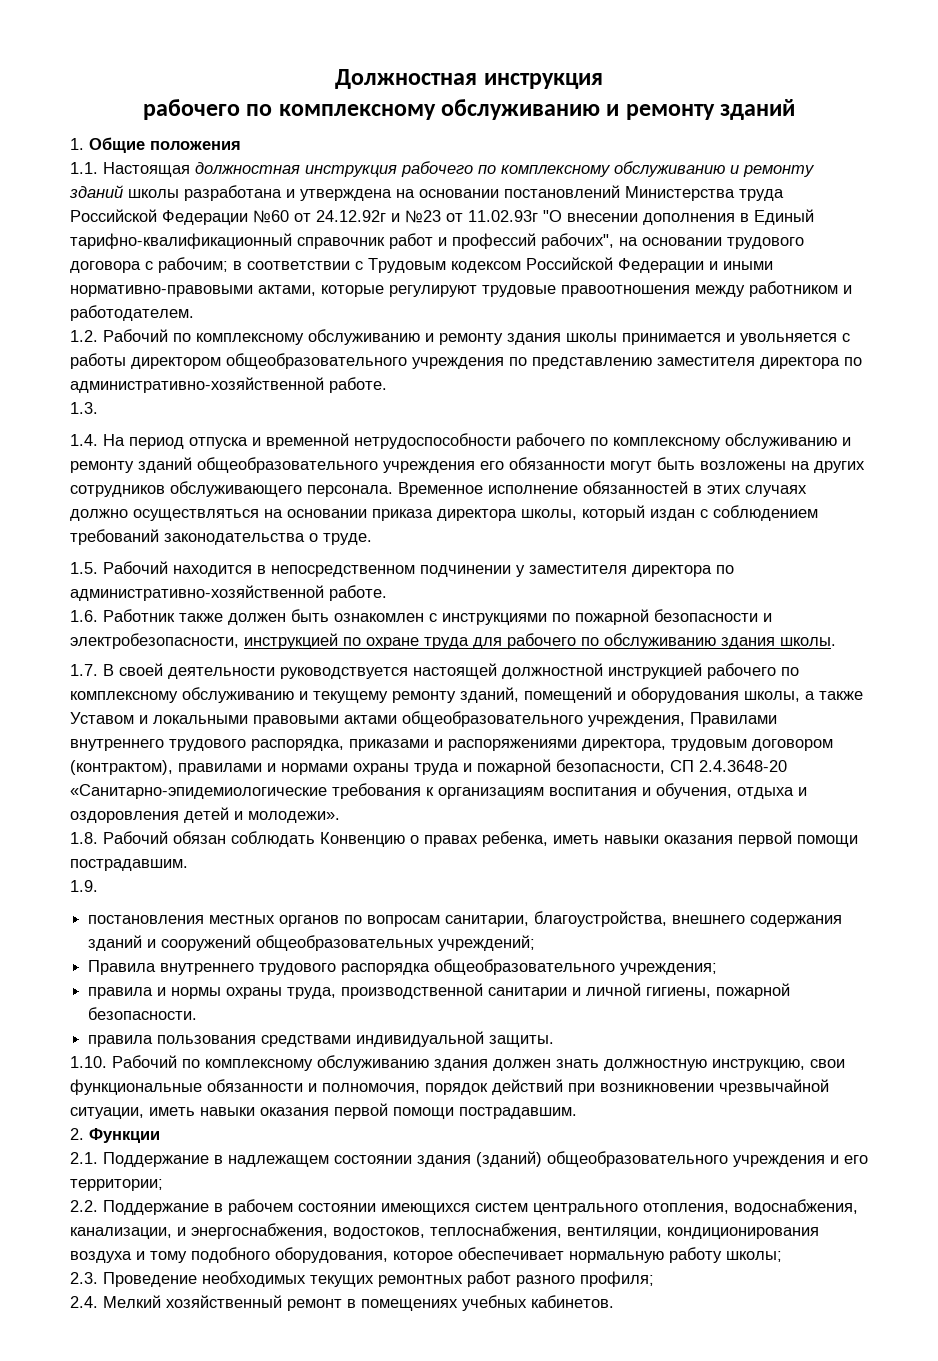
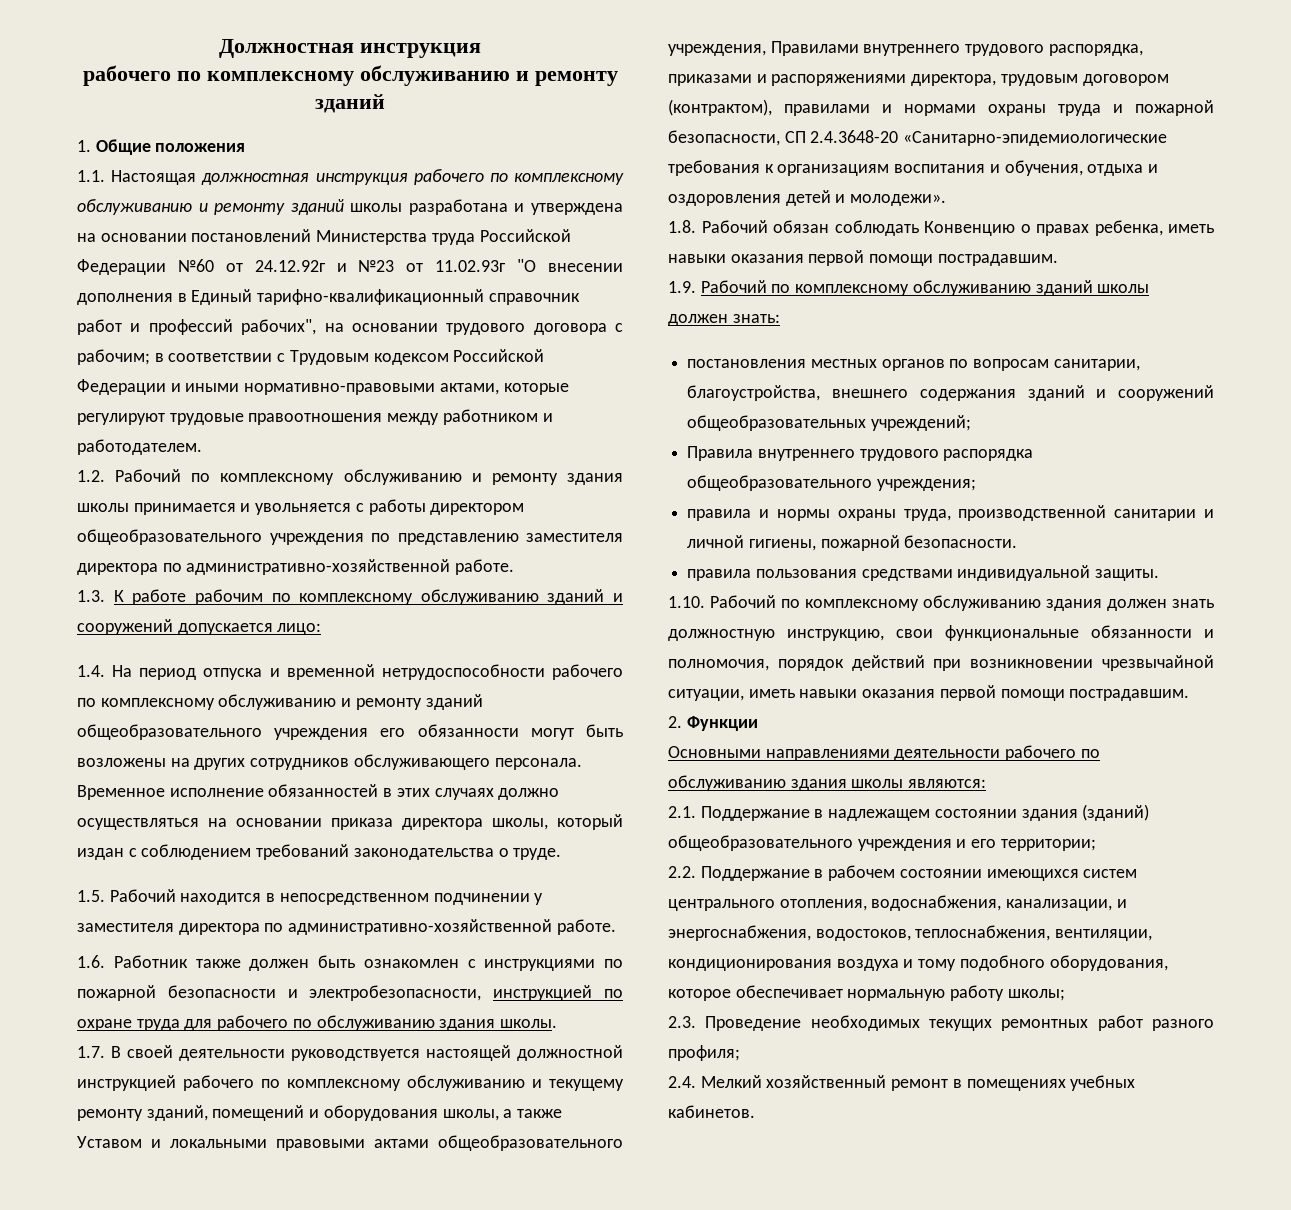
- 1.3.
+ 1.3. К работе рабочим по комплексному обслуживанию зданий и сооружений допускается лицо:
- 1.9.
+ 1.9. Рабочий по комплексному обслуживанию зданий школы должен знать:
+ Основными направлениями деятельности рабочего по обслуживанию здания школы являются:

